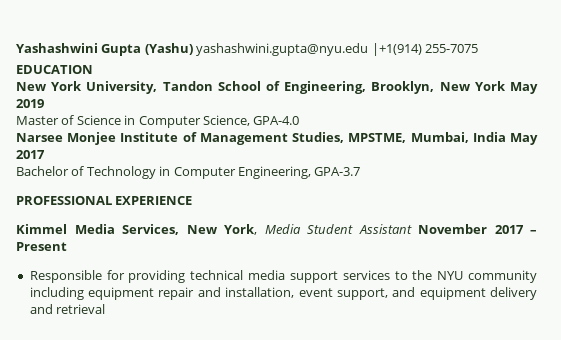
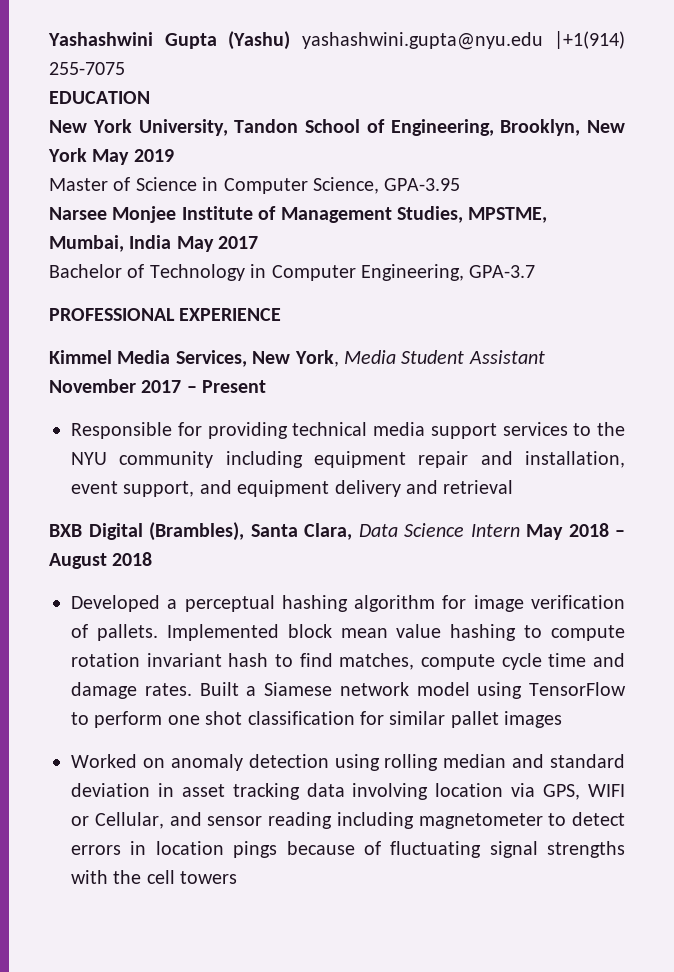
- Master of Science in Computer Science, GPA-4.0
+ Master of Science in Computer Science, GPA-3.95
+ BXB Digital (Brambles), Santa Clara, Data Science Intern May 2018 – August 2018
+ Developed a perceptual hashing algorithm for image verification of pallets. Implemented block mean value hashing to compute rotation invariant hash to find matches, compute cycle time and damage rates. Built a Siamese network model using TensorFlow to perform one shot classification for similar pallet images
+ Worked on anomaly detection using rolling median and standard deviation in asset tracking data involving location via GPS, WIFI or Cellular, and sensor reading including magnetometer to detect errors in location pings because of fluctuating signal strengths with the cell towers

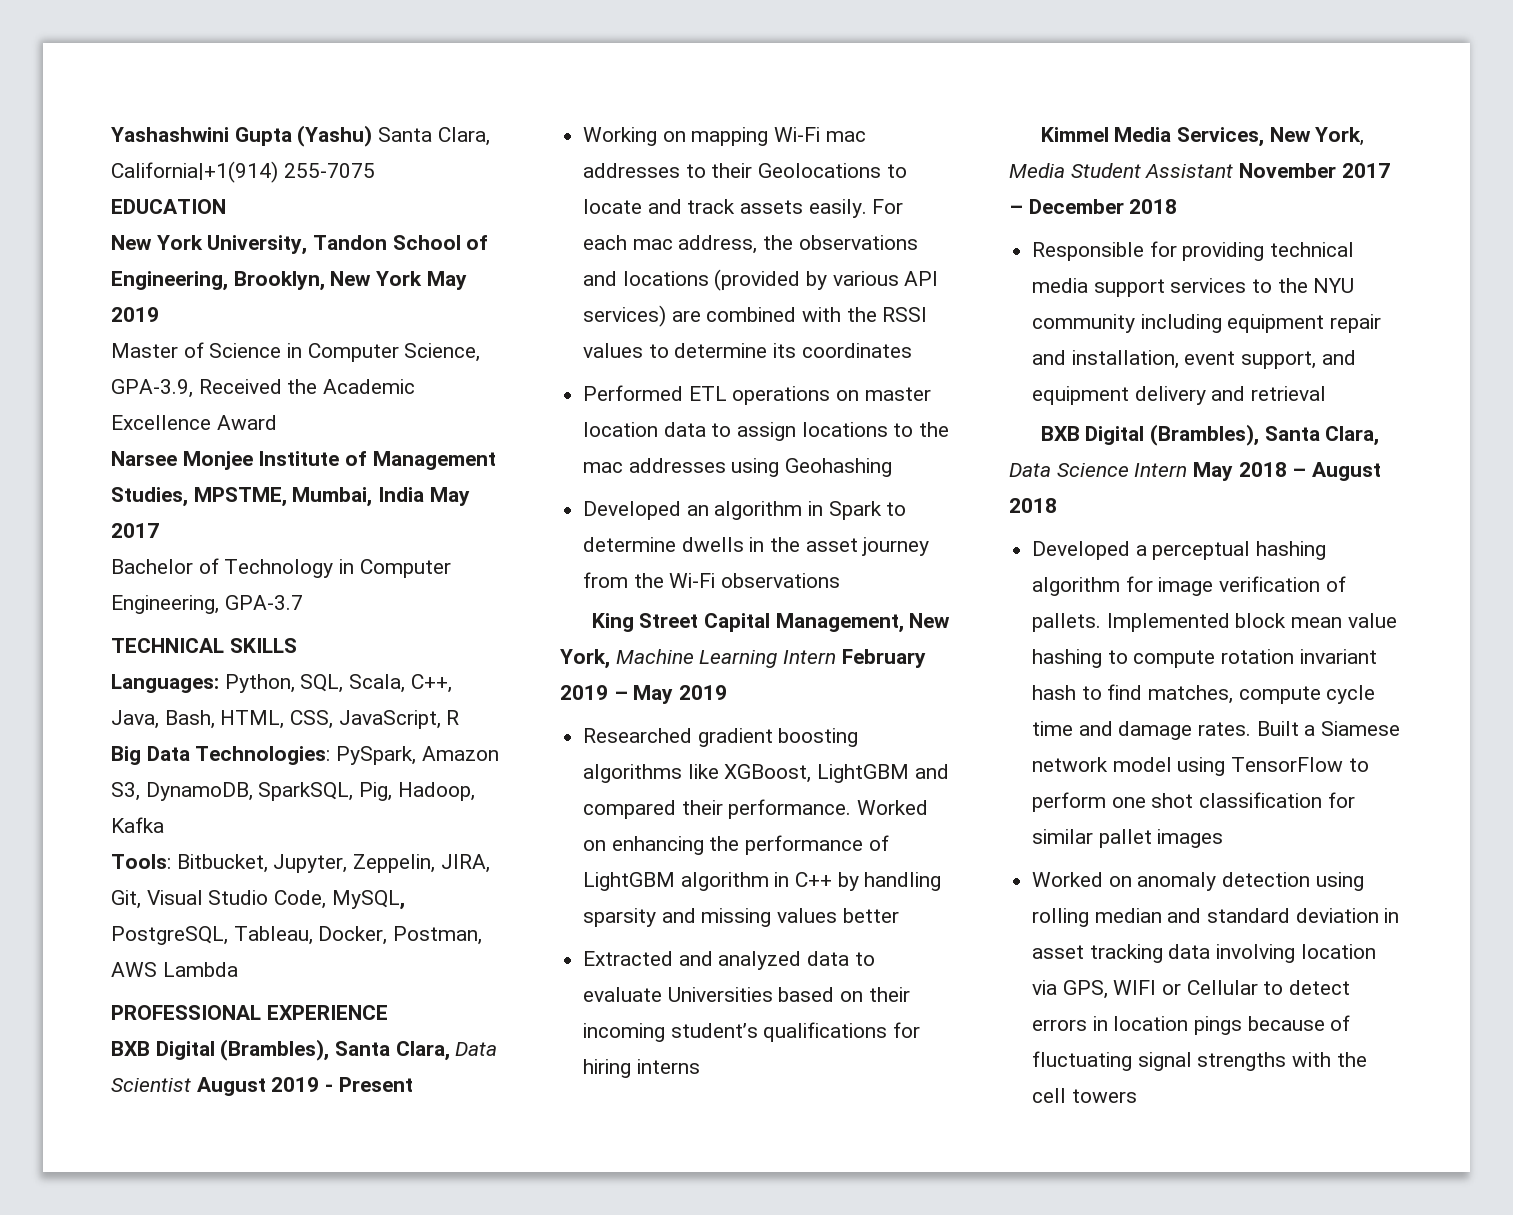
- Yashashwini Gupta (Yashu) yashashwini.gupta@nyu.edu |+1(914) 255-7075
+ Yashashwini Gupta (Yashu) Santa Clara, California|+1(914) 255-7075
- Master of Science in Computer Science, GPA-3.95
+ Master of Science in Computer Science, GPA-3.9, Received the Academic Excellence Award
+ TECHNICAL SKILLS
+ Languages: Python, SQL, Scala, C++, Java, Bash, HTML, CSS, JavaScript, R
+ Big Data Technologies: PySpark, Amazon S3, DynamoDB, SparkSQL, Pig, Hadoop, Kafka
+ Tools: Bitbucket, Jupyter, Zeppelin, JIRA, Git, Visual Studio Code, MySQL, PostgreSQL, Tableau, Docker, Postman, AWS Lambda
  PROFESSIONAL EXPERIENCE
+ BXB Digital (Brambles), Santa Clara, Data Scientist August 2019 - Present
+ Working on mapping Wi-Fi mac addresses to their Geolocations to locate and track assets easily. For each mac address, the observations and locations (provided by various API services) are combined with the RSSI values to determine its coordinates
+ Performed ETL operations on master location data to assign locations to the mac addresses using Geohashing
+ Developed an algorithm in Spark to determine dwells in the asset journey from the Wi-Fi observations
+ King Street Capital Management, New York, Machine Learning Intern February 2019 – May 2019
+ Researched gradient boosting algorithms like XGBoost, LightGBM and compared their performance. Worked on enhancing the performance of LightGBM algorithm in C++ by handling sparsity and missing values better
+ Extracted and analyzed data to evaluate Universities based on their incoming student’s qualifications for hiring interns
- Kimmel Media Services, New York, Media Student Assistant November 2017 – Present
+ Kimmel Media Services, New York, Media Student Assistant November 2017 – December 2018
- Worked on anomaly detection using rolling median and standard deviation in asset tracking data involving location via GPS, WIFI or Cellular, and sensor reading including magnetometer to detect errors in location pings because of fluctuating signal strengths with the cell towers
+ Worked on anomaly detection using rolling median and standard deviation in asset tracking data involving location via GPS, WIFI or Cellular to detect errors in location pings because of fluctuating signal strengths with the cell towers

